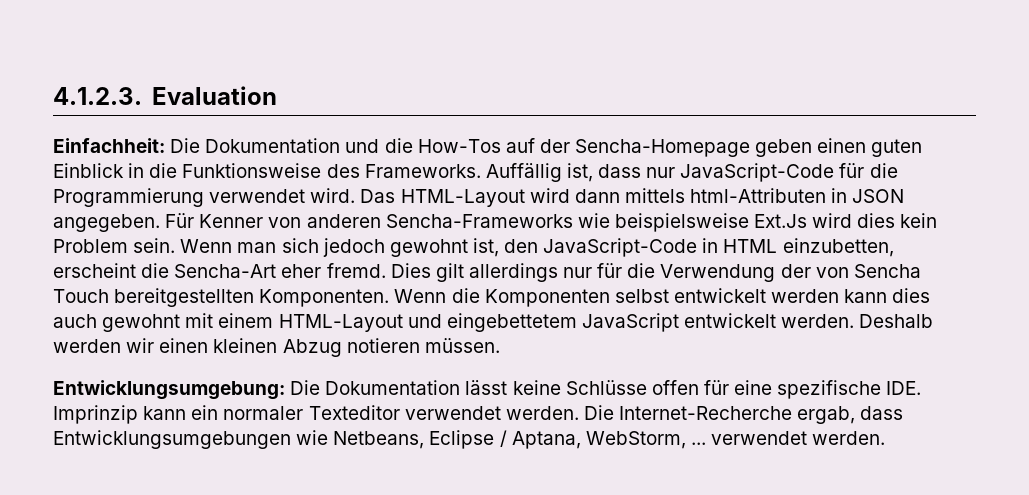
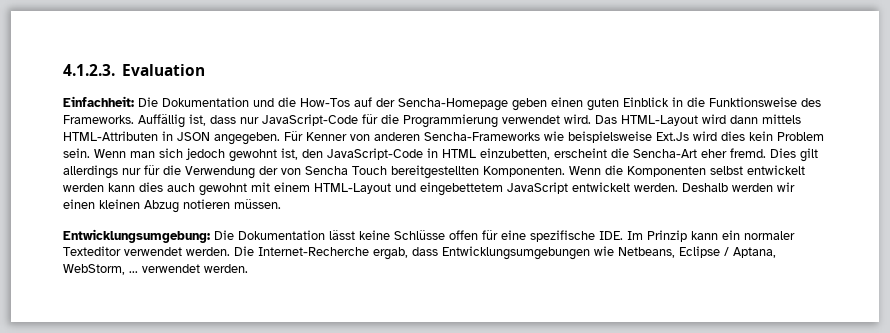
- Das HTML-Layout wird dann mittels html-Attributen in JSON angegeben.
+ Das HTML-Layout wird dann mittels HTML-Attributen in JSON angegeben.
- Entwicklungsumgebung: Die Dokumentation lässt keine Schlüsse offen für eine spezifische IDE. Imprinzip kann ein normaler Texteditor verwendet werden.
+ Entwicklungsumgebung: Die Dokumentation lässt keine Schlüsse offen für eine spezifische IDE. Im Prinzip kann ein normaler Texteditor verwendet werden.

